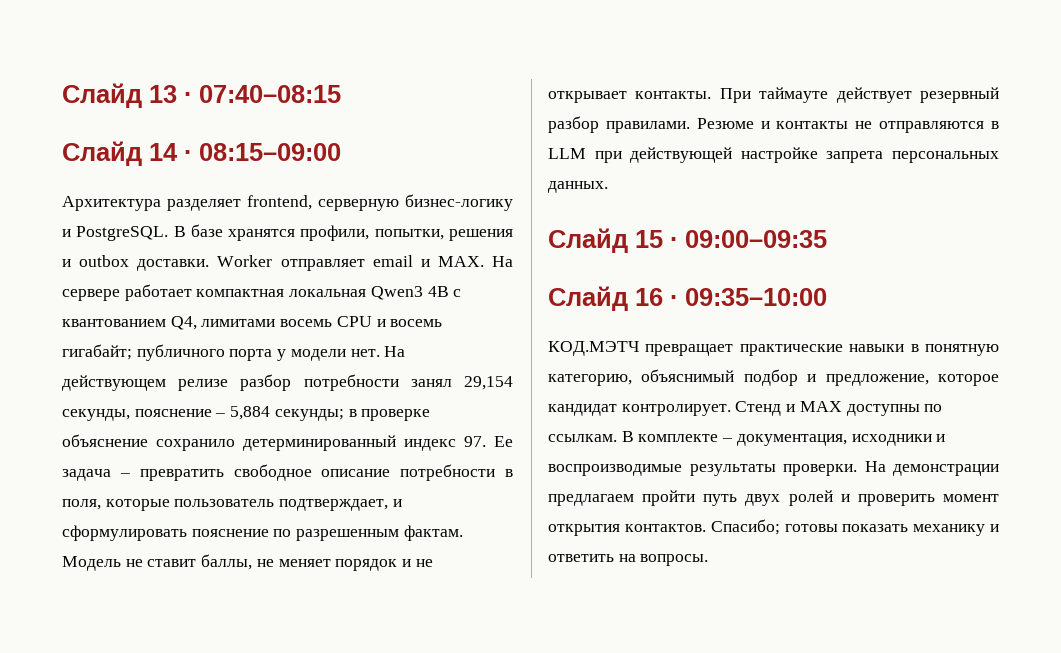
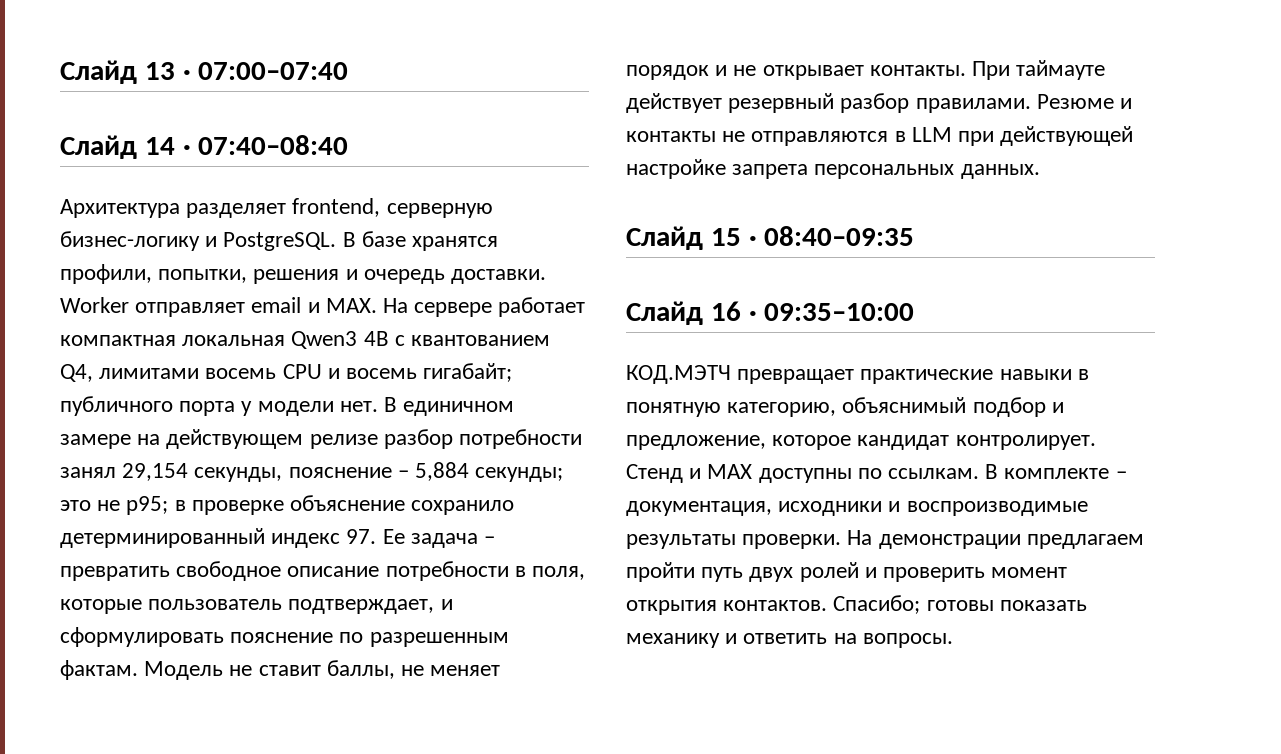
- Слайд 13 · 07:40–08:15
+ Слайд 13 · 07:00–07:40
- Слайд 14 · 08:15–09:00
+ Слайд 14 · 07:40–08:40
- В базе хранятся профили, попытки, решения и outbox доставки.
+ В базе хранятся профили, попытки, решения и очередь доставки.
- На действующем релизе разбор потребности занял 29,154 секунды, пояснение – 5,884 секунды; в проверке объяснение сохранило детерминированный индекс 97. Ее задача – превратить свободное описание потребности в поля, которые пользователь подтверждает, и сформулировать пояснение по разрешенным фактам.
+ В единичном замере на действующем релизе разбор потребности занял 29,154 секунды, пояснение – 5,884 секунды; это не p95; в проверке объяснение сохранило детерминированный индекс 97. Ее задача – превратить свободное описание потребности в поля, которые пользователь подтверждает, и сформулировать пояснение по разрешенным фактам.
- Слайд 15 · 09:00–09:35
+ Слайд 15 · 08:40–09:35

